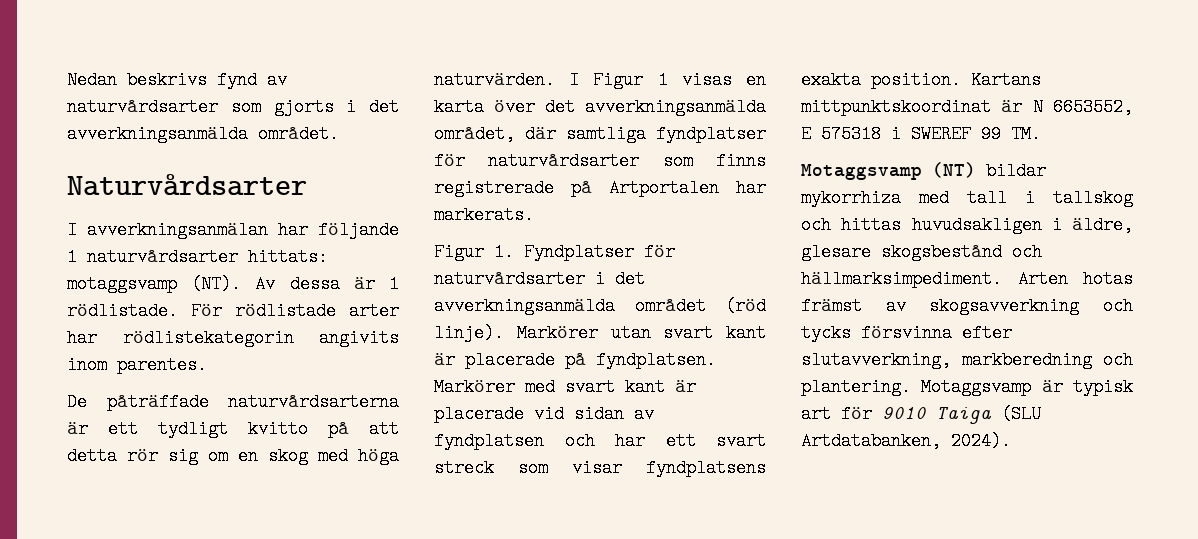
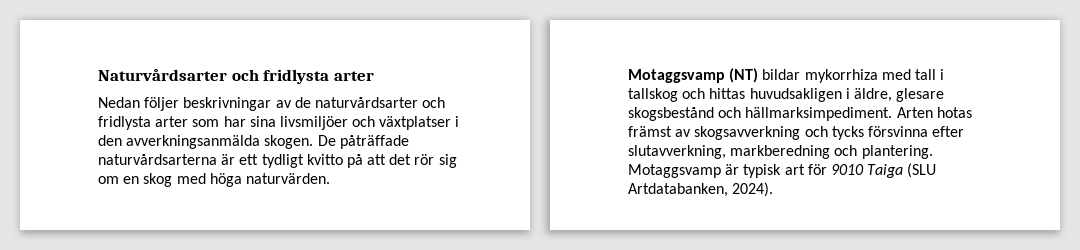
- Nedan beskrivs fynd av naturvårdsarter som gjorts i det avverkningsanmälda området.
- Naturvårdsarter
- I avverkningsanmälan har följande 1 naturvårdsarter hittats: motaggsvamp (NT). Av dessa är 1 rödlistade. För rödlistade arter har rödlistekategorin angivits inom parentes.
- De påträffade naturvårdsarterna är ett tydligt kvitto på att detta rör sig om en skog med höga naturvärden. I Figur 1 visas en karta över det avverkningsanmälda området, där samtliga fyndplatser för naturvårdsarter som finns registrerade på Artportalen har markerats.
- Figur 1. Fyndplatser för naturvårdsarter i det avverkningsanmälda området (röd linje). Markörer utan svart kant är placerade på fyndplatsen. Markörer med svart kant är placerade vid sidan av fyndplatsen och har ett svart streck som visar fyndplatsens exakta position. Kartans mittpunktskoordinat är N 6653552, E 575318 i SWEREF 99 TM.
+ Naturvårdsarter och fridlysta arter
+ Nedan följer beskrivningar av de naturvårdsarter och fridlysta arter som har sina livsmiljöer och växtplatser i den avverkningsanmälda skogen. De påträffade naturvårdsarterna är ett tydligt kvitto på att det rör sig om en skog med höga naturvärden.

